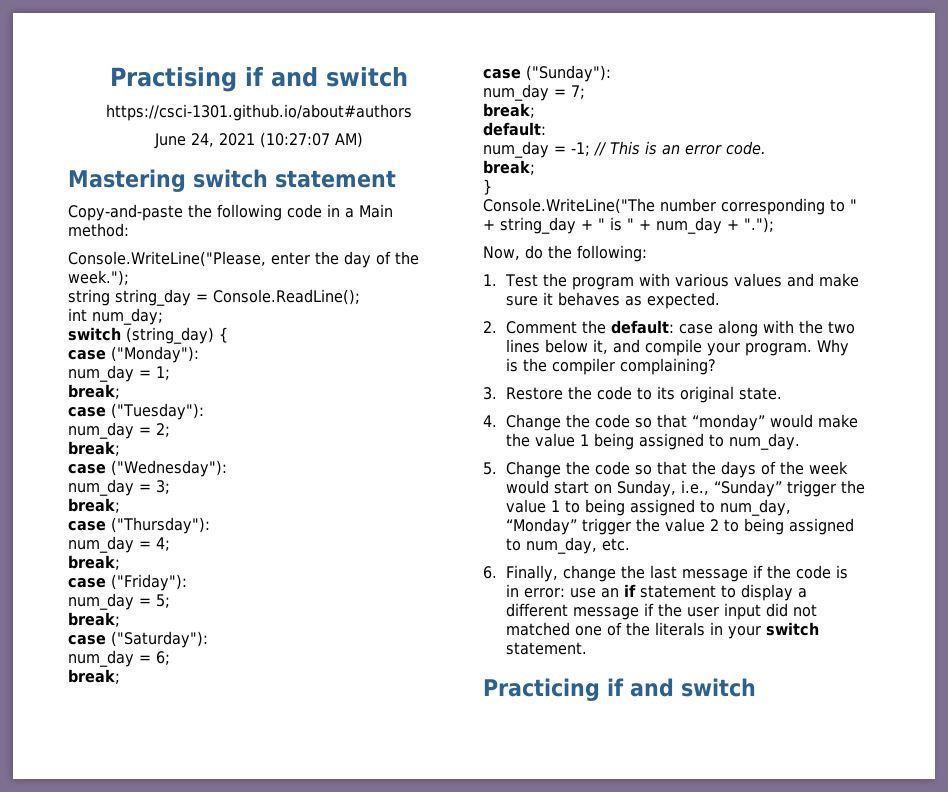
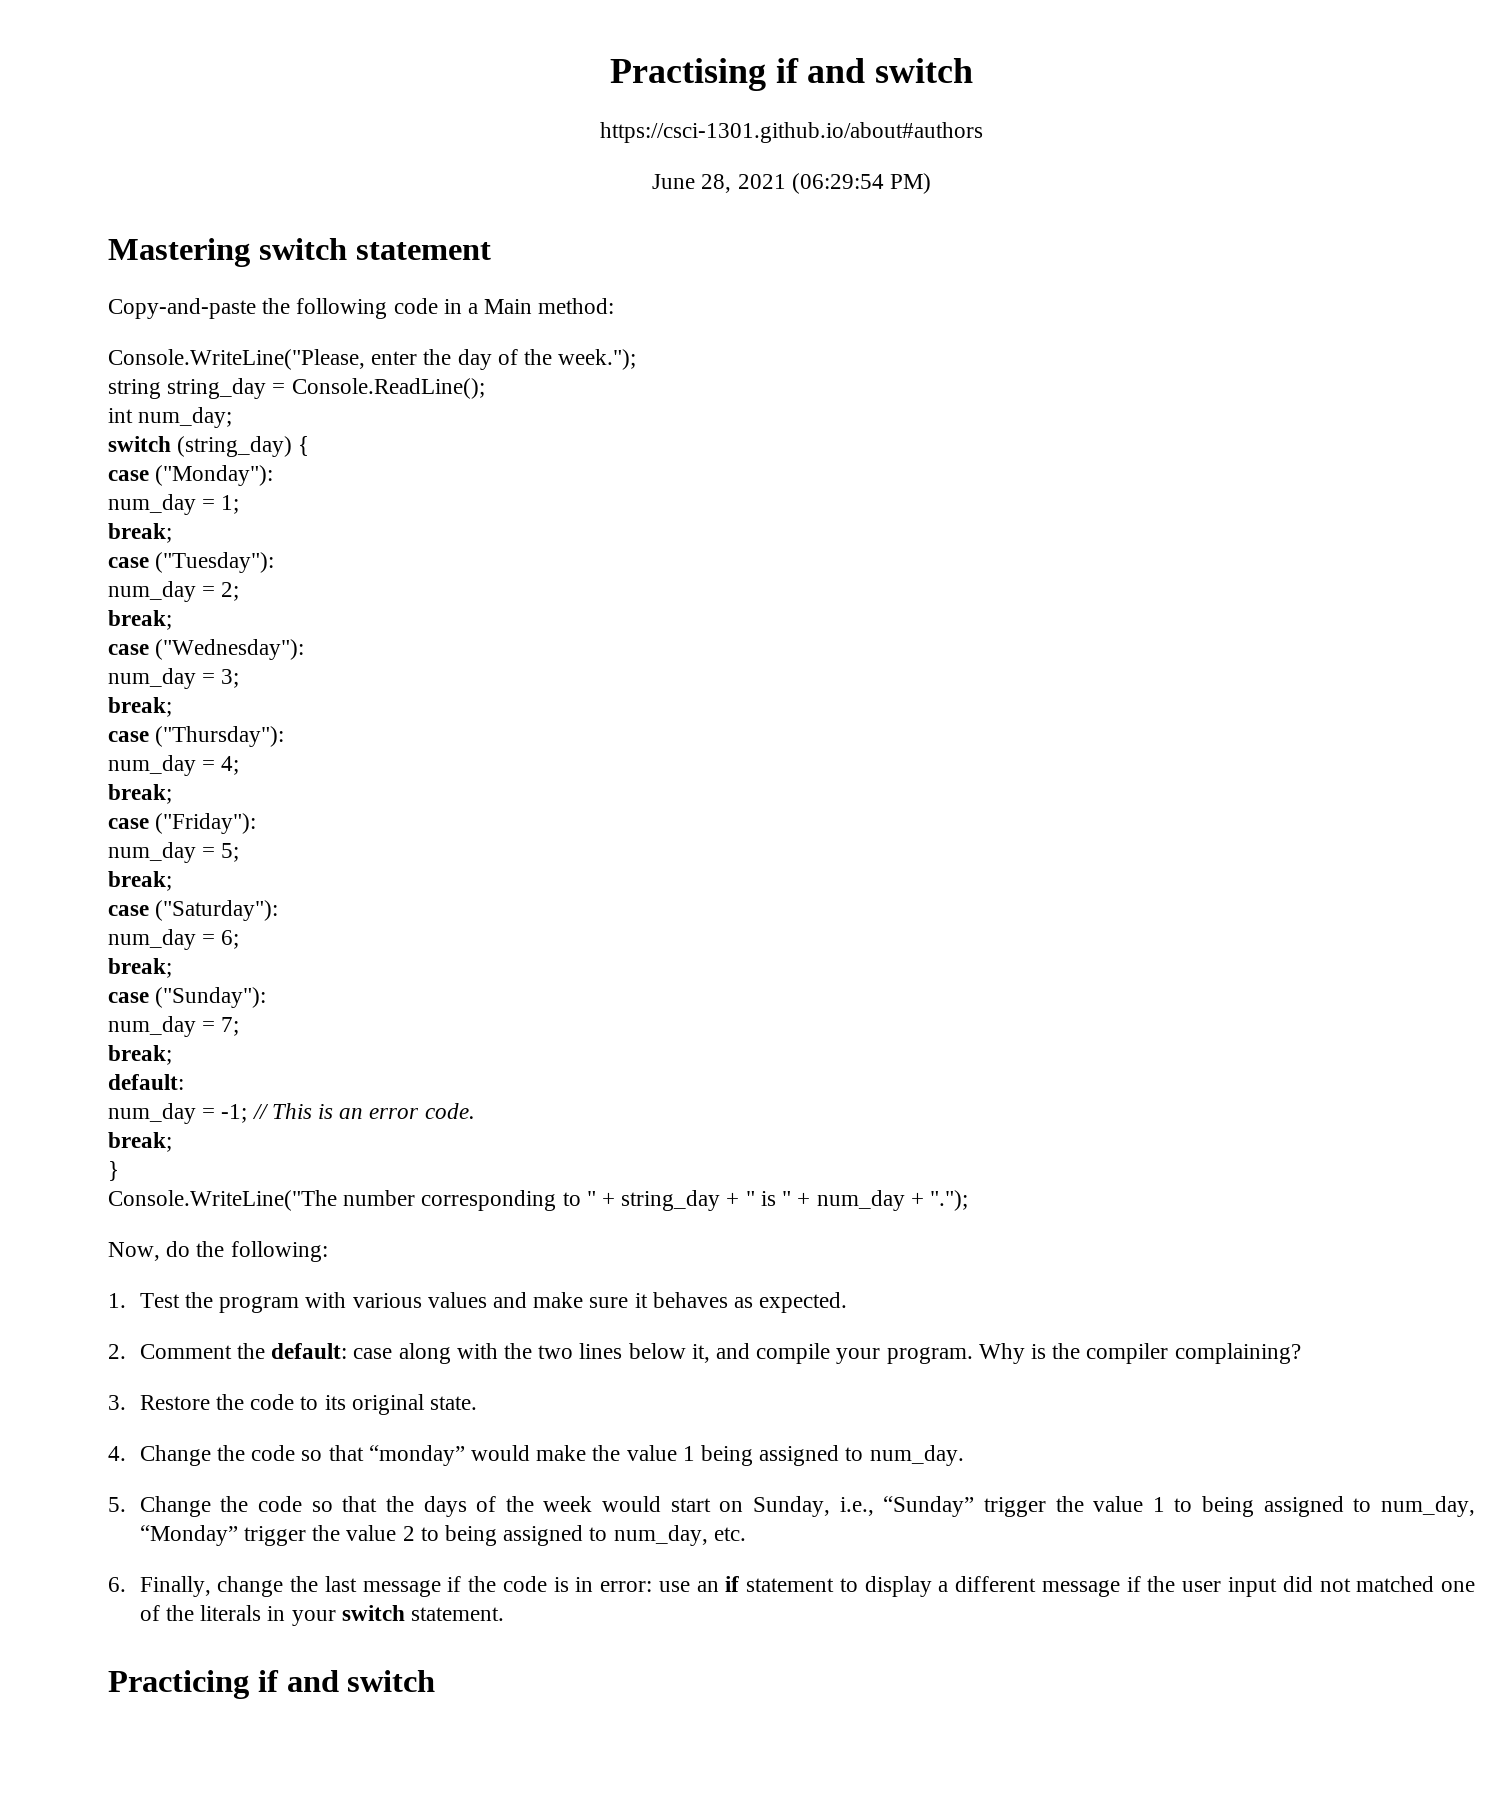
- June 24, 2021 (10:27:07 AM)
+ June 28, 2021 (06:29:54 PM)

